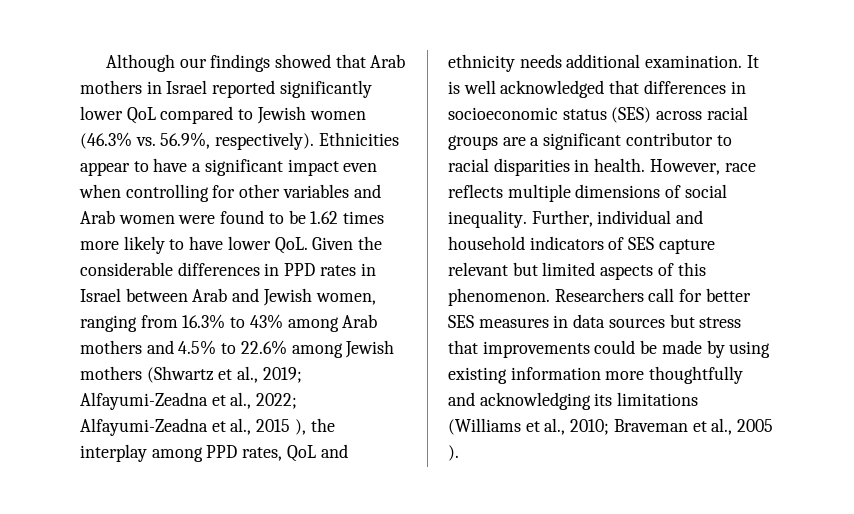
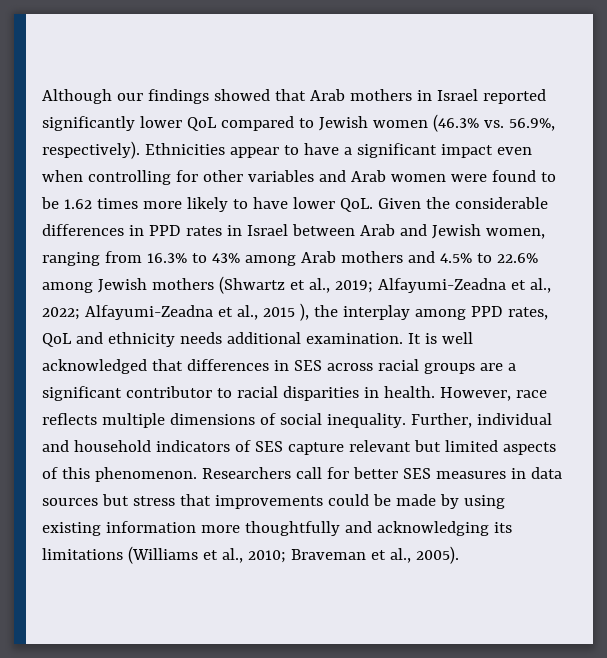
- It is well acknowledged that differences in socioeconomic status (SES) across racial groups are a significant contributor to racial disparities in health.
+ It is well acknowledged that differences in SES across racial groups are a significant contributor to racial disparities in health.
- Researchers call for better SES measures in data sources but stress that improvements could be made by using existing information more thoughtfully and acknowledging its limitations (Williams et al., 2010; Braveman et al., 2005 ).
+ Researchers call for better SES measures in data sources but stress that improvements could be made by using existing information more thoughtfully and acknowledging its limitations (Williams et al., 2010; Braveman et al., 2005).

